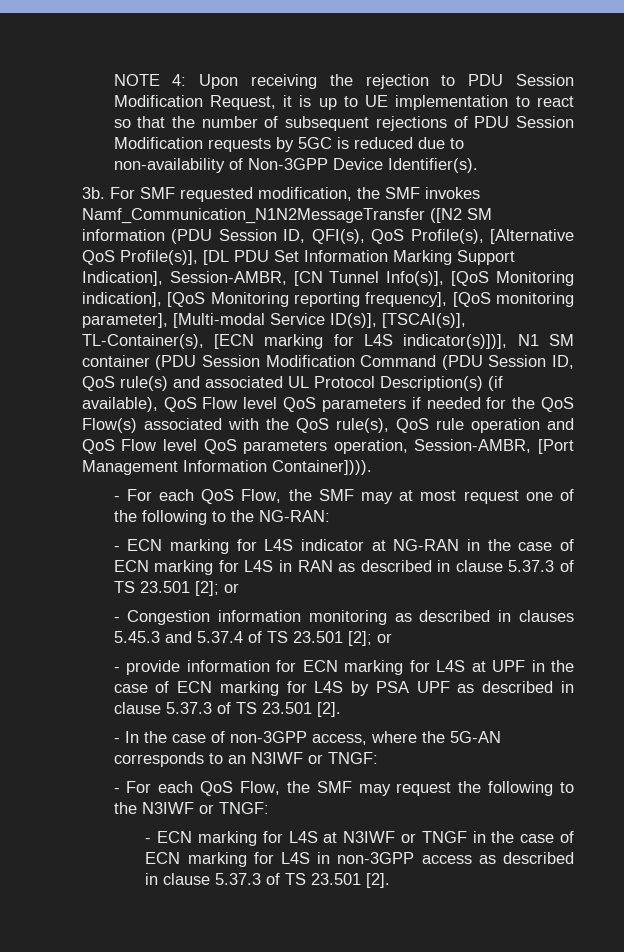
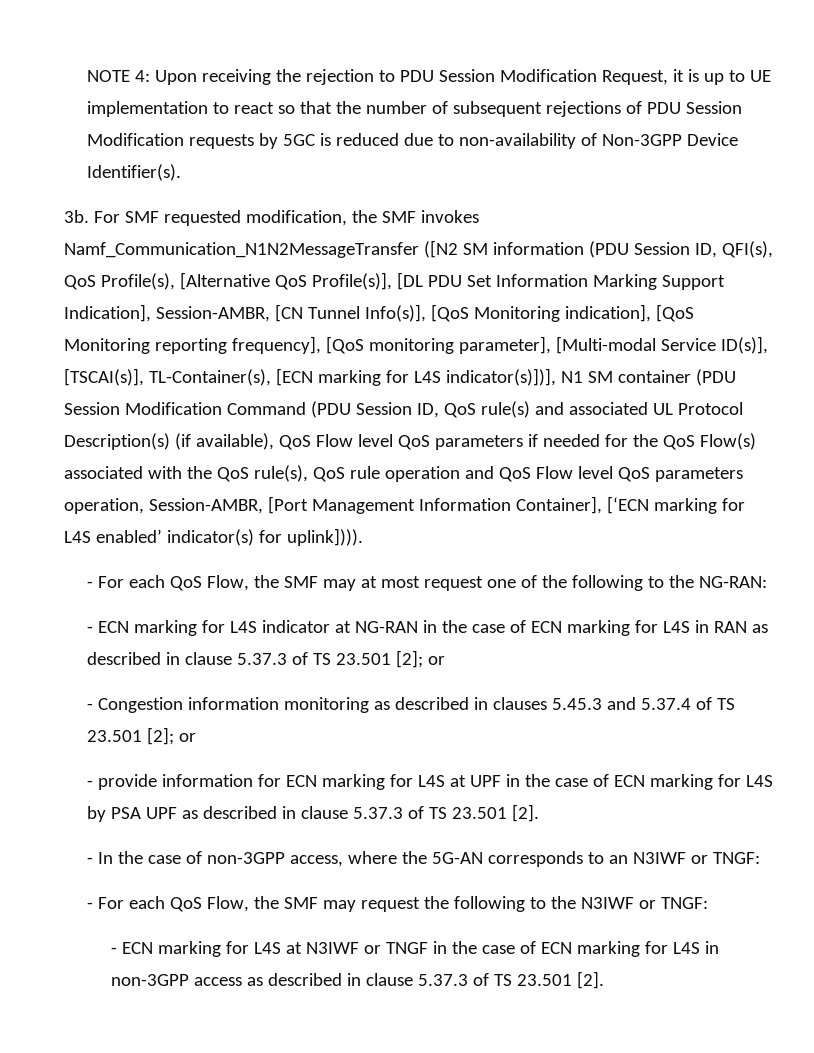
- For SMF requested modification, the SMF invokes Namf_Communication_N1N2MessageTransfer ([N2 SM information (PDU Session ID, QFI(s), QoS Profile(s), [Alternative QoS Profile(s)], [DL PDU Set Information Marking Support Indication], Session-AMBR, [CN Tunnel Info(s)], [QoS Monitoring indication], [QoS Monitoring reporting frequency], [QoS monitoring parameter], [Multi-modal Service ID(s)], [TSCAI(s)], TL-Container(s), [ECN marking for L4S indicator(s)])], N1 SM container (PDU Session Modification Command (PDU Session ID, QoS rule(s) and associated UL Protocol Description(s) (if available), QoS Flow level QoS parameters if needed for the QoS Flow(s) associated with the QoS rule(s), QoS rule operation and QoS Flow level QoS parameters operation, Session-AMBR, [Port Management Information Container]))).
+ For SMF requested modification, the SMF invokes Namf_Communication_N1N2MessageTransfer ([N2 SM information (PDU Session ID, QFI(s), QoS Profile(s), [Alternative QoS Profile(s)], [DL PDU Set Information Marking Support Indication], Session-AMBR, [CN Tunnel Info(s)], [QoS Monitoring indication], [QoS Monitoring reporting frequency], [QoS monitoring parameter], [Multi-modal Service ID(s)], [TSCAI(s)], TL-Container(s), [ECN marking for L4S indicator(s)])], N1 SM container (PDU Session Modification Command (PDU Session ID, QoS rule(s) and associated UL Protocol Description(s) (if available), QoS Flow level QoS parameters if needed for the QoS Flow(s) associated with the QoS rule(s), QoS rule operation and QoS Flow level QoS parameters operation, Session-AMBR, [Port Management Information Container], [‘ECN marking for L4S enabled’ indicator(s) for uplink]))).

